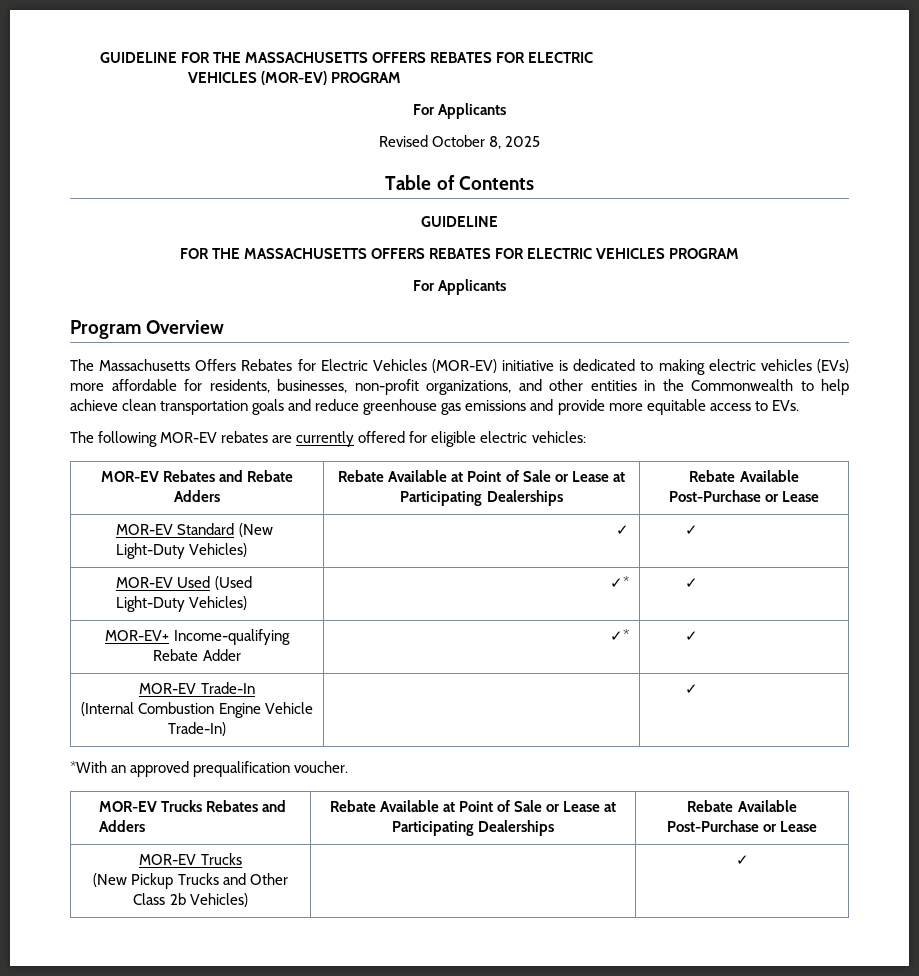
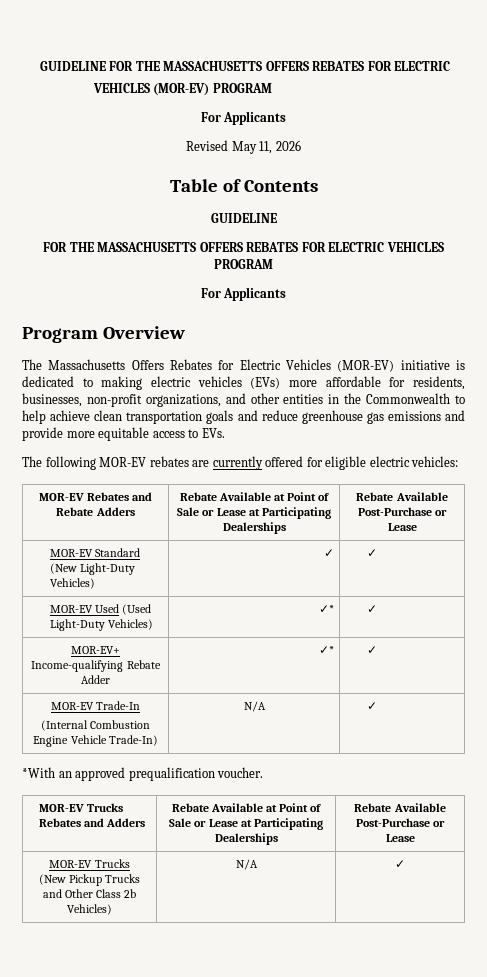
- Revised October 8, 2025
+ Revised May 11, 2026
  MOR-EV Trade-In
- (Internal Combustion Engine Vehicle Trade-In) | | ✓
+ (Internal Combustion Engine Vehicle Trade-In) | N/A | ✓
  MOR-EV Trucks Rebates and Adders | Rebate Available at Point of Sale or Lease at Participating Dealerships | Rebate Available Post-Purchase or Lease
  MOR-EV Trucks
- (New Pickup Trucks and Other Class 2b Vehicles) | | ✓
+ (New Pickup Trucks and Other Class 2b Vehicles) | N/A | ✓

